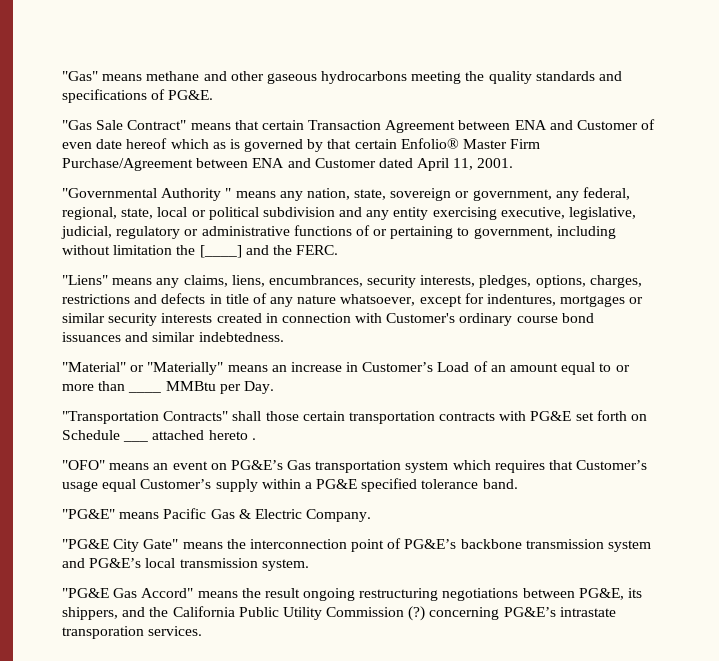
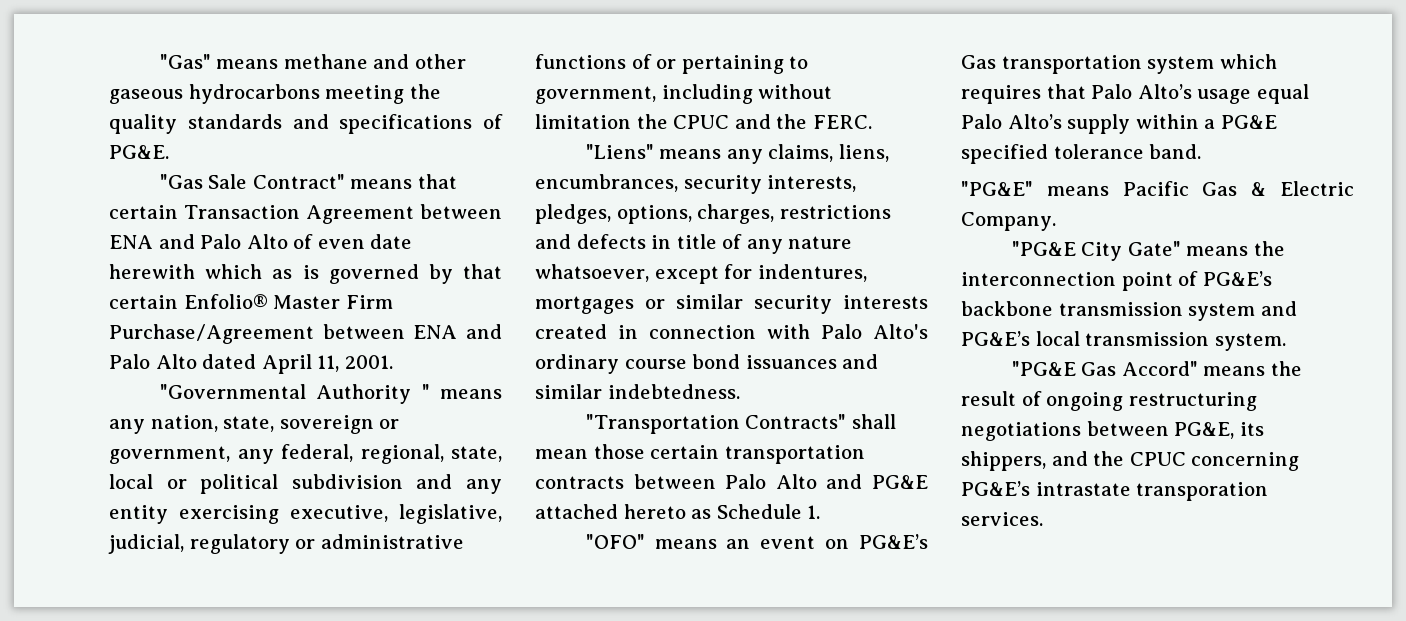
- "Gas Sale Contract" means that certain Transaction Agreement between ENA and Customer of even date hereof which as is governed by that certain Enfolio® Master Firm Purchase/Agreement between ENA and Customer dated April 11, 2001.
+ "Gas Sale Contract" means that certain Transaction Agreement between ENA and Palo Alto of even date herewith which as is governed by that certain Enfolio® Master Firm Purchase/Agreement between ENA and Palo Alto dated April 11, 2001.
- "Governmental Authority " means any nation, state, sovereign or government, any federal, regional, state, local or political subdivision and any entity exercising executive, legislative, judicial, regulatory or administrative functions of or pertaining to government, including without limitation the [____] and the FERC.
+ "Governmental Authority " means any nation, state, sovereign or government, any federal, regional, state, local or political subdivision and any entity exercising executive, legislative, judicial, regulatory or administrative functions of or pertaining to government, including without limitation the CPUC and the FERC.
- "Liens" means any claims, liens, encumbrances, security interests, pledges, options, charges, restrictions and defects in title of any nature whatsoever, except for indentures, mortgages or similar security interests created in connection with Customer's ordinary course bond issuances and similar indebtedness.
+ "Liens" means any claims, liens, encumbrances, security interests, pledges, options, charges, restrictions and defects in title of any nature whatsoever, except for indentures, mortgages or similar security interests created in connection with Palo Alto's ordinary course bond issuances and similar indebtedness.
- "Material" or "Materially" means an increase in Customer’s Load of an amount equal to or more than ____ MMBtu per Day.
- "Transportation Contracts" shall those certain transportation contracts with PG&E set forth on Schedule ___ attached hereto .
+ "Transportation Contracts" shall mean those certain transportation contracts between Palo Alto and PG&E attached hereto as Schedule 1.
- "OFO" means an event on PG&E’s Gas transportation system which requires that Customer’s usage equal Customer’s supply within a PG&E specified tolerance band.
+ "OFO" means an event on PG&E’s Gas transportation system which requires that Palo Alto’s usage equal Palo Alto’s supply within a PG&E specified tolerance band.
- "PG&E Gas Accord" means the result ongoing restructuring negotiations between PG&E, its shippers, and the California Public Utility Commission (?) concerning PG&E’s intrastate transporation services.
+ "PG&E Gas Accord" means the result of ongoing restructuring negotiations between PG&E, its shippers, and the CPUC concerning PG&E’s intrastate transporation services.

